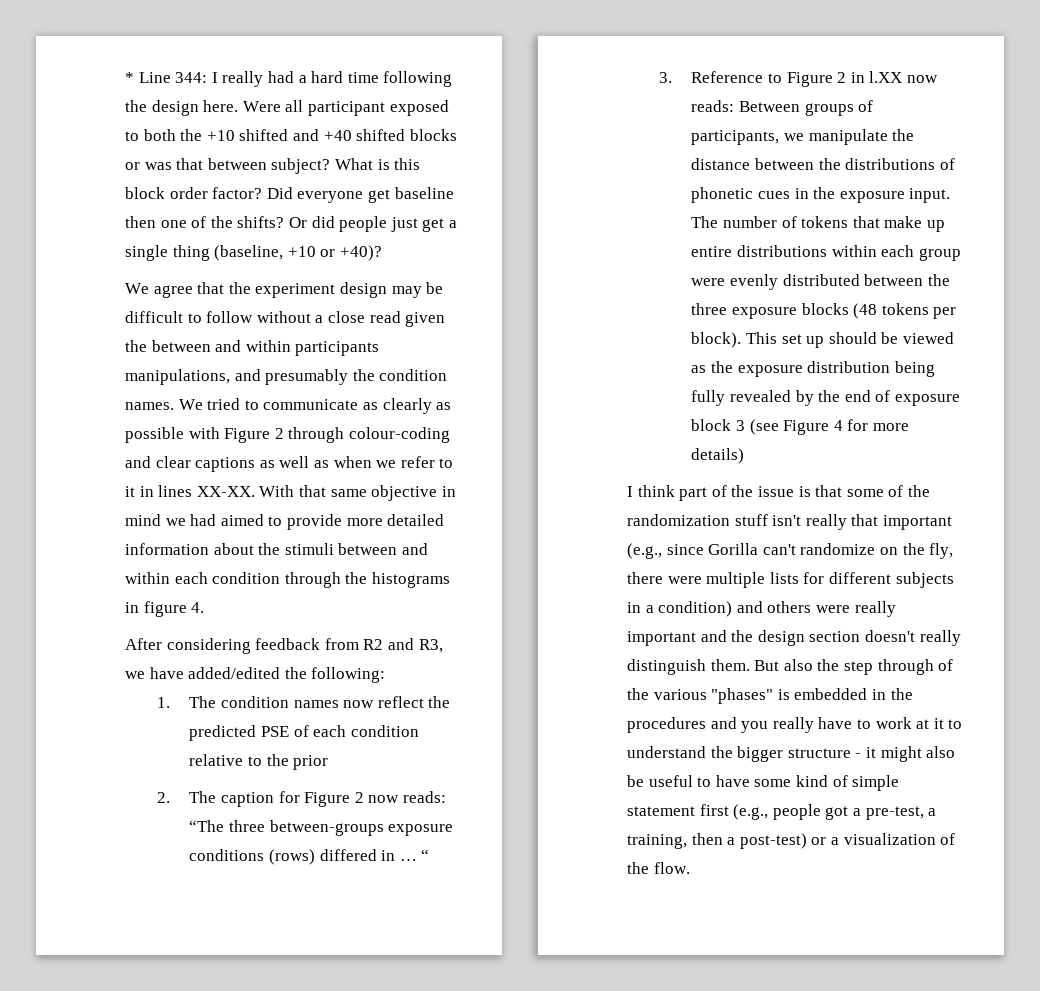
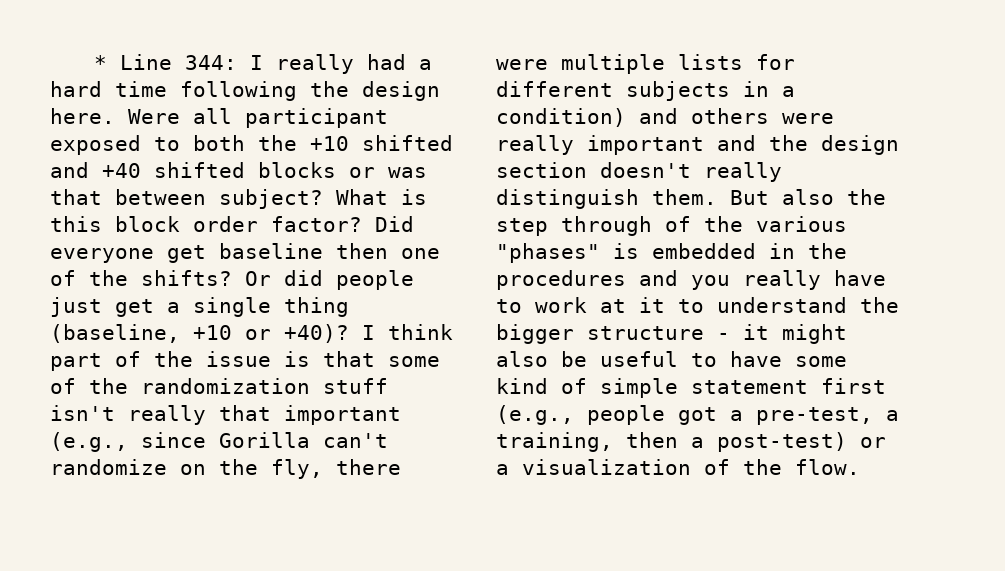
- Or did people just get a single thing (baseline, +10 or +40)?
- We agree that the experiment design may be difficult to follow without a close read given the between and within participants manipulations, and presumably the condition names. We tried to communicate as clearly as possible with Figure 2 through colour-coding and clear captions as well as when we refer to it in lines XX-XX. With that same objective in mind we had aimed to provide more detailed information about the stimuli between and within each condition through the histograms in figure 4.
- After considering feedback from R2 and R3, we have added/edited the following:
- 1. The condition names now reflect the predicted PSE of each condition relative to the prior
- 2. The caption for Figure 2 now reads: “The three between-groups exposure conditions (rows) differed in … “
- 3. Reference to Figure 2 in l.XX now reads: Between groups of participants, we manipulate the distance between the distributions of phonetic cues in the exposure input. The number of tokens that make up entire distributions within each group were evenly distributed between the three exposure blocks (48 tokens per block). This set up should be viewed as the exposure distribution being fully revealed by the end of exposure block 3 (see Figure 4 for more details)
- I think part of the issue is that some of the randomization stuff isn't really that important (e.g., since Gorilla can't randomize on the fly, there were multiple lists for different subjects in a condition) and others were really important and the design section doesn't really distinguish them.
+ Or did people just get a single thing (baseline, +10 or +40)? I think part of the issue is that some of the randomization stuff isn't really that important (e.g., since Gorilla can't randomize on the fly, there were multiple lists for different subjects in a condition) and others were really important and the design section doesn't really distinguish them.

